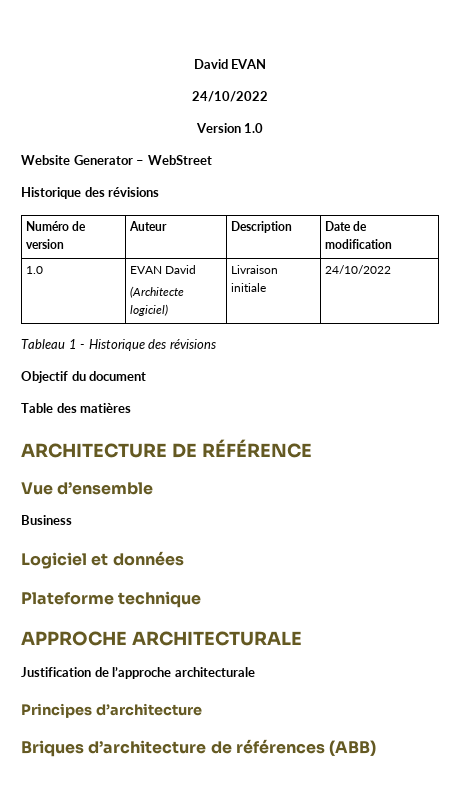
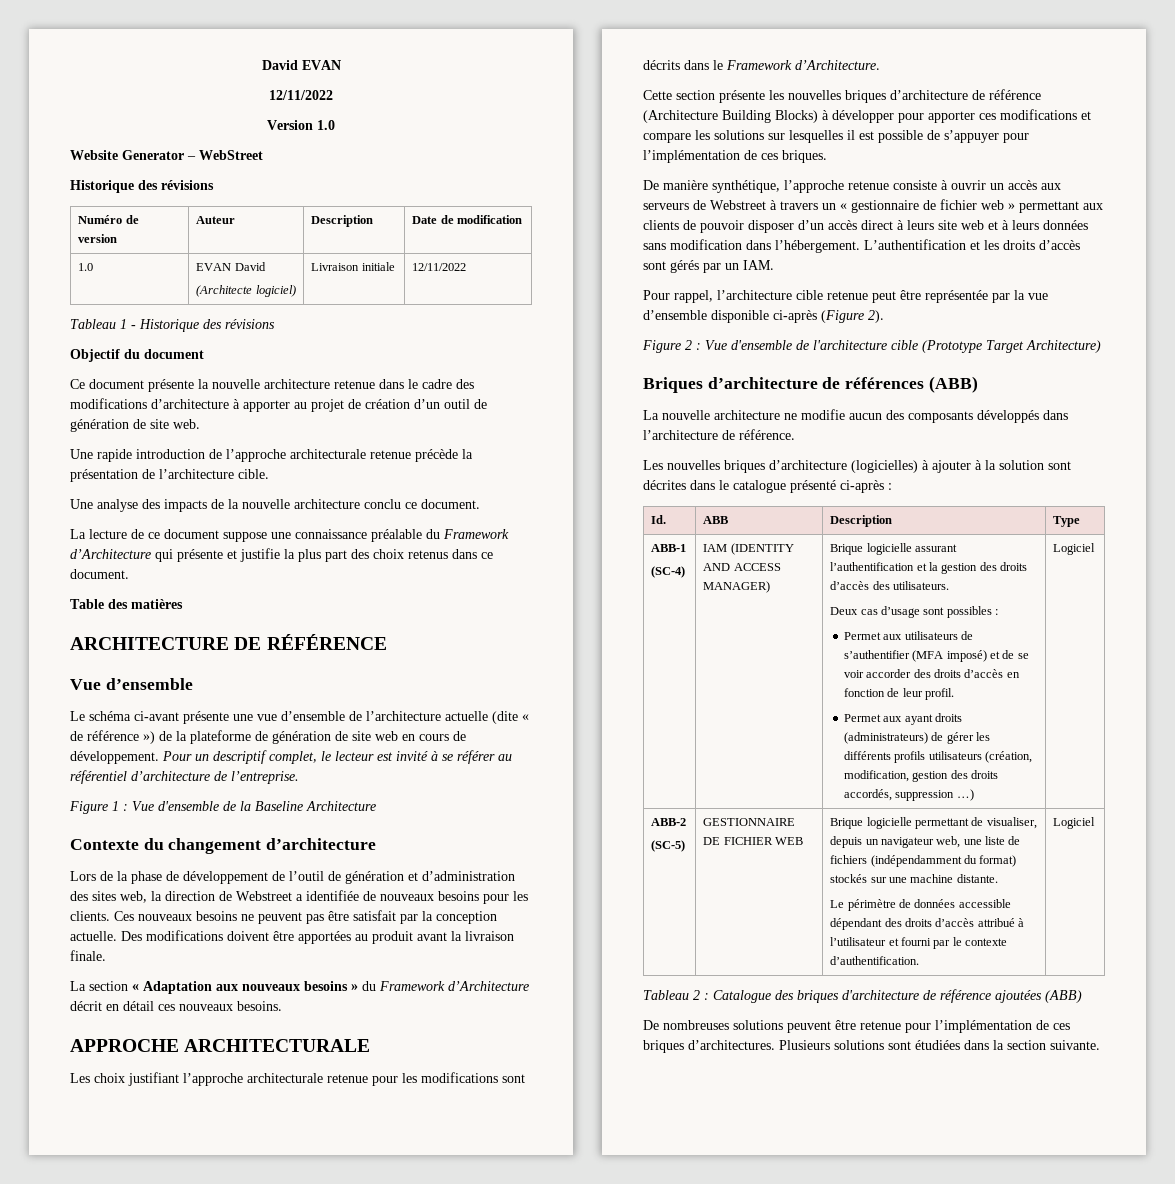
  David EVAN
- 24/10/2022
+ 12/11/2022
  1.0 | EVAN David
- (Architecte logiciel) | Livraison initiale | 24/10/2022
+ (Architecte logiciel) | Livraison initiale | 12/11/2022
+ Ce document présente la nouvelle architecture retenue dans le cadre des modifications d’architecture à apporter au projet de création d’un outil de génération de site web.
+ Une rapide introduction de l’approche architecturale retenue précède la présentation de l’architecture cible.
+ Une analyse des impacts de la nouvelle architecture conclu ce document.
+ La lecture de ce document suppose une connaissance préalable du Framework d’Architecture qui présente et justifie la plus part des choix retenus dans ce document.
- Business
- Logiciel et données
- Plateforme technique
+ Le schéma ci-avant présente une vue d’ensemble de l’architecture actuelle (dite « de référence ») de la plateforme de génération de site web en cours de développement. Pour un descriptif complet, le lecteur est invité à se référer au référentiel d’architecture de l’entreprise.
+ Figure 1 : Vue d'ensemble de la Baseline Architecture
+ Contexte du changement d’architecture
+ Lors de la phase de développement de l’outil de génération et d’administration des sites web, la direction de Webstreet a identifiée de nouveaux besoins pour les clients. Ces nouveaux besoins ne peuvent pas être satisfait par la conception actuelle. Des modifications doivent être apportées au produit avant la livraison finale.
+ La section « Adaptation aux nouveaux besoins » du Framework d’Architecture décrit en détail ces nouveaux besoins.
- Justification de l’approche architecturale
- Principes d’architecture
+ Les choix justifiant l’approche architecturale retenue pour les modifications sont décrits dans le Framework d’Architecture.
+ Cette section présente les nouvelles briques d’architecture de référence (Architecture Building Blocks) à développer pour apporter ces modifications et compare les solutions sur lesquelles il est possible de s’appuyer pour l’implémentation de ces briques.
+ De manière synthétique, l’approche retenue consiste à ouvrir un accès aux serveurs de Webstreet à travers un « gestionnaire de fichier web » permettant aux clients de pouvoir disposer d’un accès direct à leurs site web et à leurs données sans modification dans l’hébergement. L’authentification et les droits d’accès sont gérés par un IAM.
+ Pour rappel, l’architecture cible retenue peut être représentée par la vue d’ensemble disponible ci-après (Figure 2).
+ Figure 2 : Vue d'ensemble de l'architecture cible (Prototype Target Architecture)
+ La nouvelle architecture ne modifie aucun des composants développés dans l’architecture de référence.
+ Les nouvelles briques d’architecture (logicielles) à ajouter à la solution sont décrites dans le catalogue présenté ci-après :
+ Id. | ABB | Description | Type
+ ABB-1
+ (SC-4) | IAM (IDENTITY AND ACCESS MANAGER) | Brique logicielle assurant l’authentification et la gestion des droits d’accès des utilisateurs.
+ Deux cas d’usage sont possibles :
+ Permet aux utilisateurs de s’authentifier (MFA imposé) et de se voir accorder des droits d’accès en fonction de leur profil.
+ Permet aux ayant droits (administrateurs) de gérer les différents profils utilisateurs (création, modification, gestion des droits accordés, suppression …) | Logiciel
+ ABB-2
+ (SC-5) | GESTIONNAIRE DE FICHIER WEB | Brique logicielle permettant de visualiser, depuis un navigateur web, une liste de fichiers (indépendamment du format) stockés sur une machine distante.
+ Le périmètre de données accessible dépendant des droits d’accès attribué à l’utilisateur et fourni par le contexte d’authentification. | Logiciel
+ Tableau 2 : Catalogue des briques d'architecture de référence ajoutées (ABB)
+ De nombreuses solutions peuvent être retenue pour l’implémentation de ces briques d’architectures. Plusieurs solutions sont étudiées dans la section suivante.

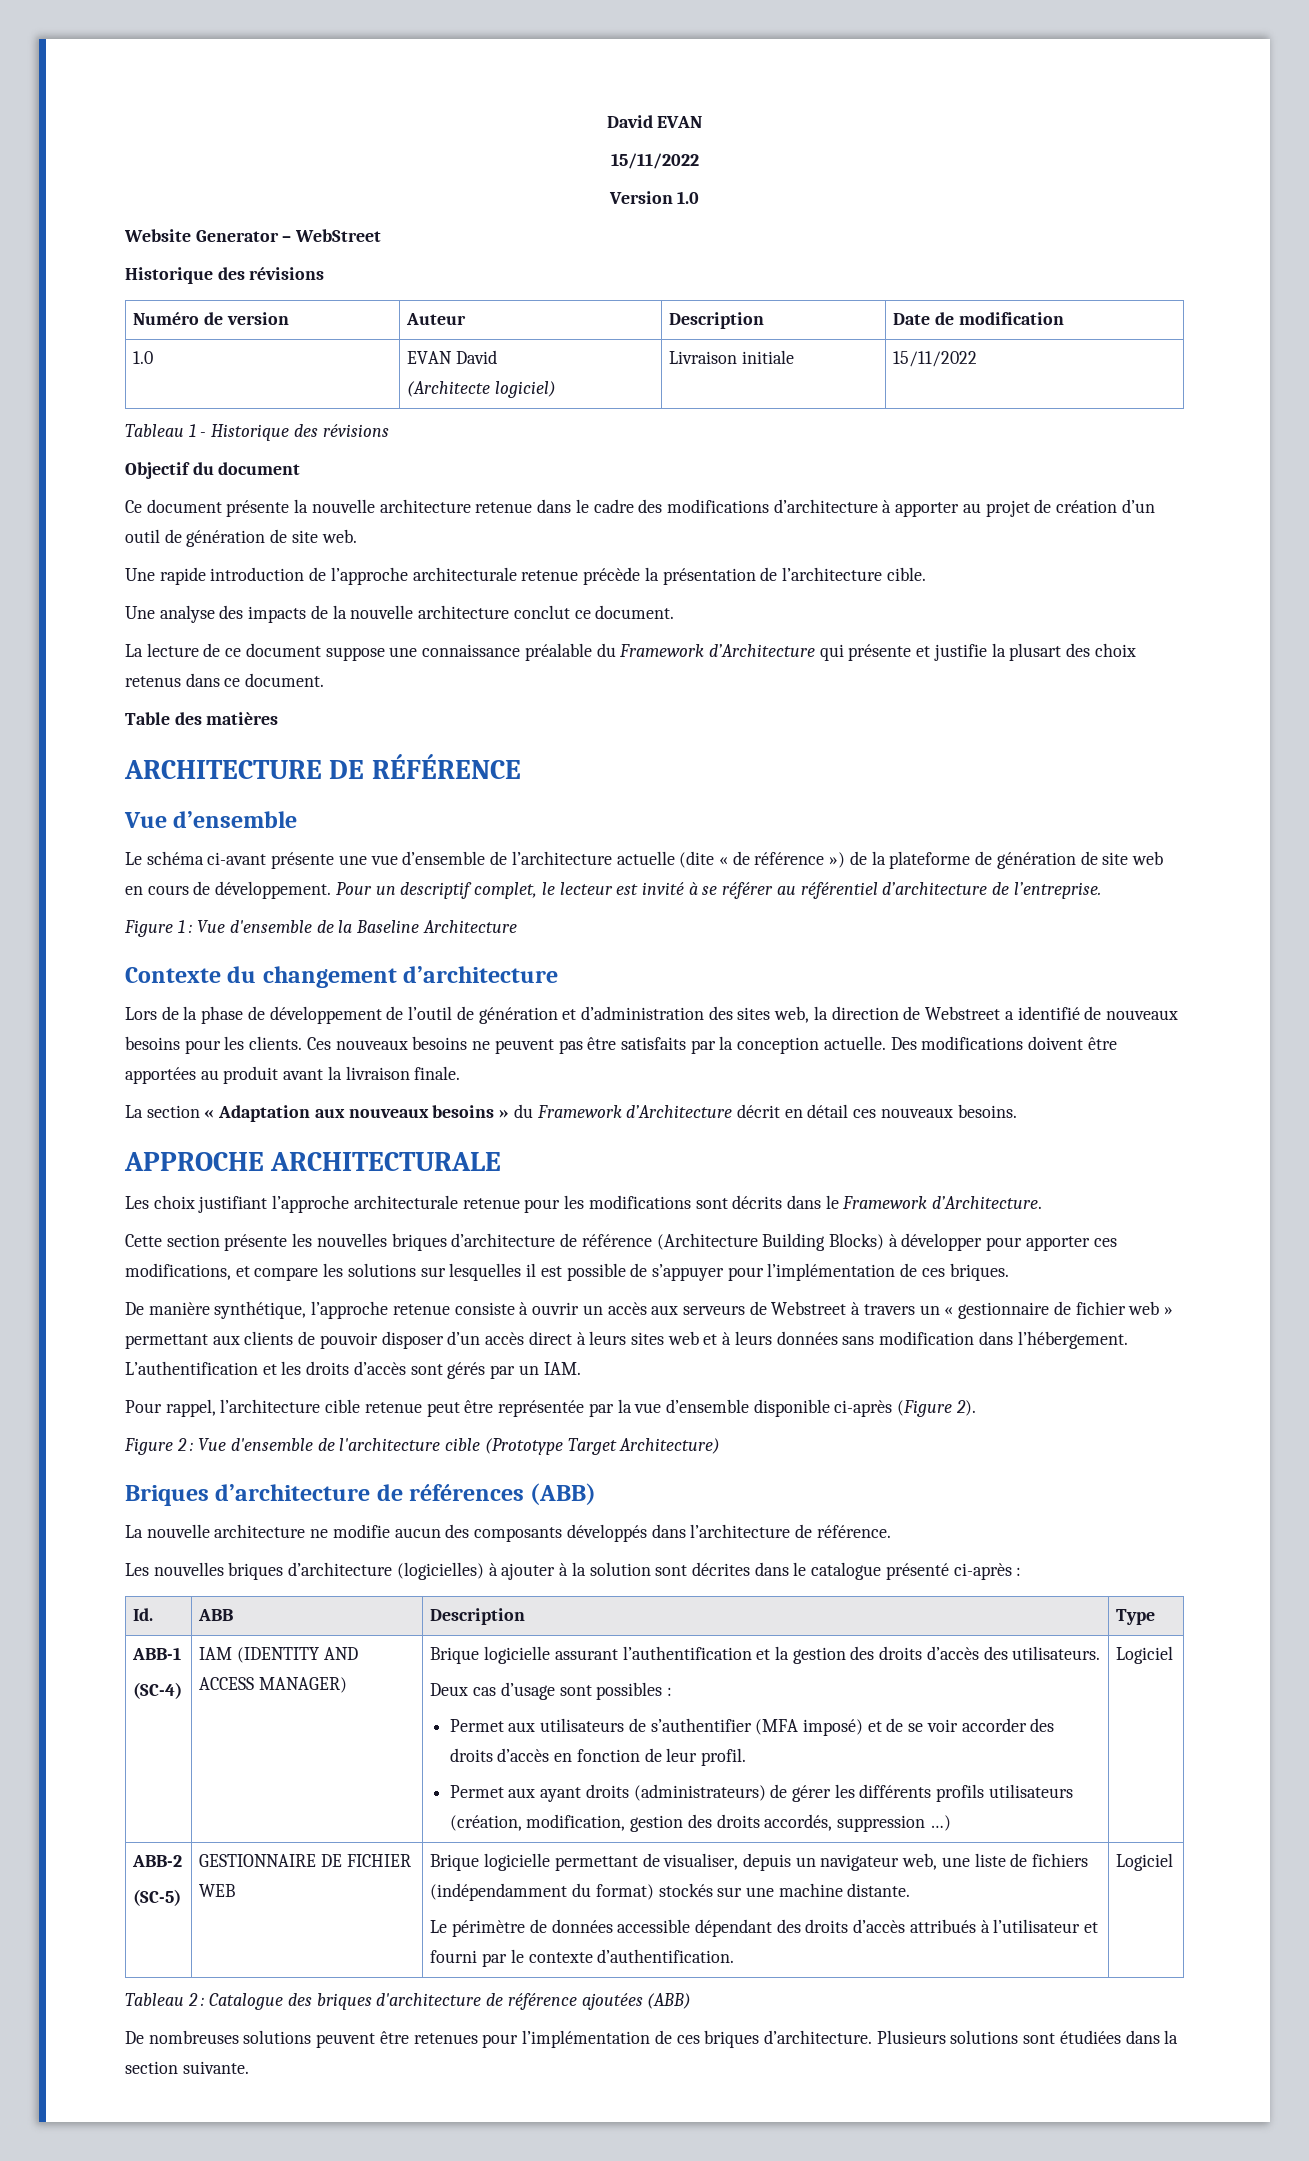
  David EVAN
- 12/11/2022
+ 15/11/2022
  1.0 | EVAN David
- (Architecte logiciel) | Livraison initiale | 12/11/2022
+ (Architecte logiciel) | Livraison initiale | 15/11/2022
- Une analyse des impacts de la nouvelle architecture conclu ce document.
+ Une analyse des impacts de la nouvelle architecture conclut ce document.
- La lecture de ce document suppose une connaissance préalable du Framework d’Architecture qui présente et justifie la plus part des choix retenus dans ce document.
+ La lecture de ce document suppose une connaissance préalable du Framework d’Architecture qui présente et justifie la plusart des choix retenus dans ce document.
- Lors de la phase de développement de l’outil de génération et d’administration des sites web, la direction de Webstreet a identifiée de nouveaux besoins pour les clients.
+ Lors de la phase de développement de l’outil de génération et d’administration des sites web, la direction de Webstreet a identifié de nouveaux besoins pour les clients.
- Ces nouveaux besoins ne peuvent pas être satisfait par la conception actuelle.
+ Ces nouveaux besoins ne peuvent pas être satisfaits par la conception actuelle.
- Cette section présente les nouvelles briques d’architecture de référence (Architecture Building Blocks) à développer pour apporter ces modifications et compare les solutions sur lesquelles il est possible de s’appuyer pour l’implémentation de ces briques.
+ Cette section présente les nouvelles briques d’architecture de référence (Architecture Building Blocks) à développer pour apporter ces modifications, et compare les solutions sur lesquelles il est possible de s’appuyer pour l’implémentation de ces briques.
- De manière synthétique, l’approche retenue consiste à ouvrir un accès aux serveurs de Webstreet à travers un « gestionnaire de fichier web » permettant aux clients de pouvoir disposer d’un accès direct à leurs site web et à leurs données sans modification dans l’hébergement.
+ De manière synthétique, l’approche retenue consiste à ouvrir un accès aux serveurs de Webstreet à travers un « gestionnaire de fichier web » permettant aux clients de pouvoir disposer d’un accès direct à leurs sites web et à leurs données sans modification dans l’hébergement.
- Le périmètre de données accessible dépendant des droits d’accès attribué à l’utilisateur et fourni par le contexte d’authentification.
+ Le périmètre de données accessible dépendant des droits d’accès attribués à l’utilisateur et fourni par le contexte d’authentification.
- De nombreuses solutions peuvent être retenue pour l’implémentation de ces briques d’architectures.
+ De nombreuses solutions peuvent être retenues pour l’implémentation de ces briques d’architecture.

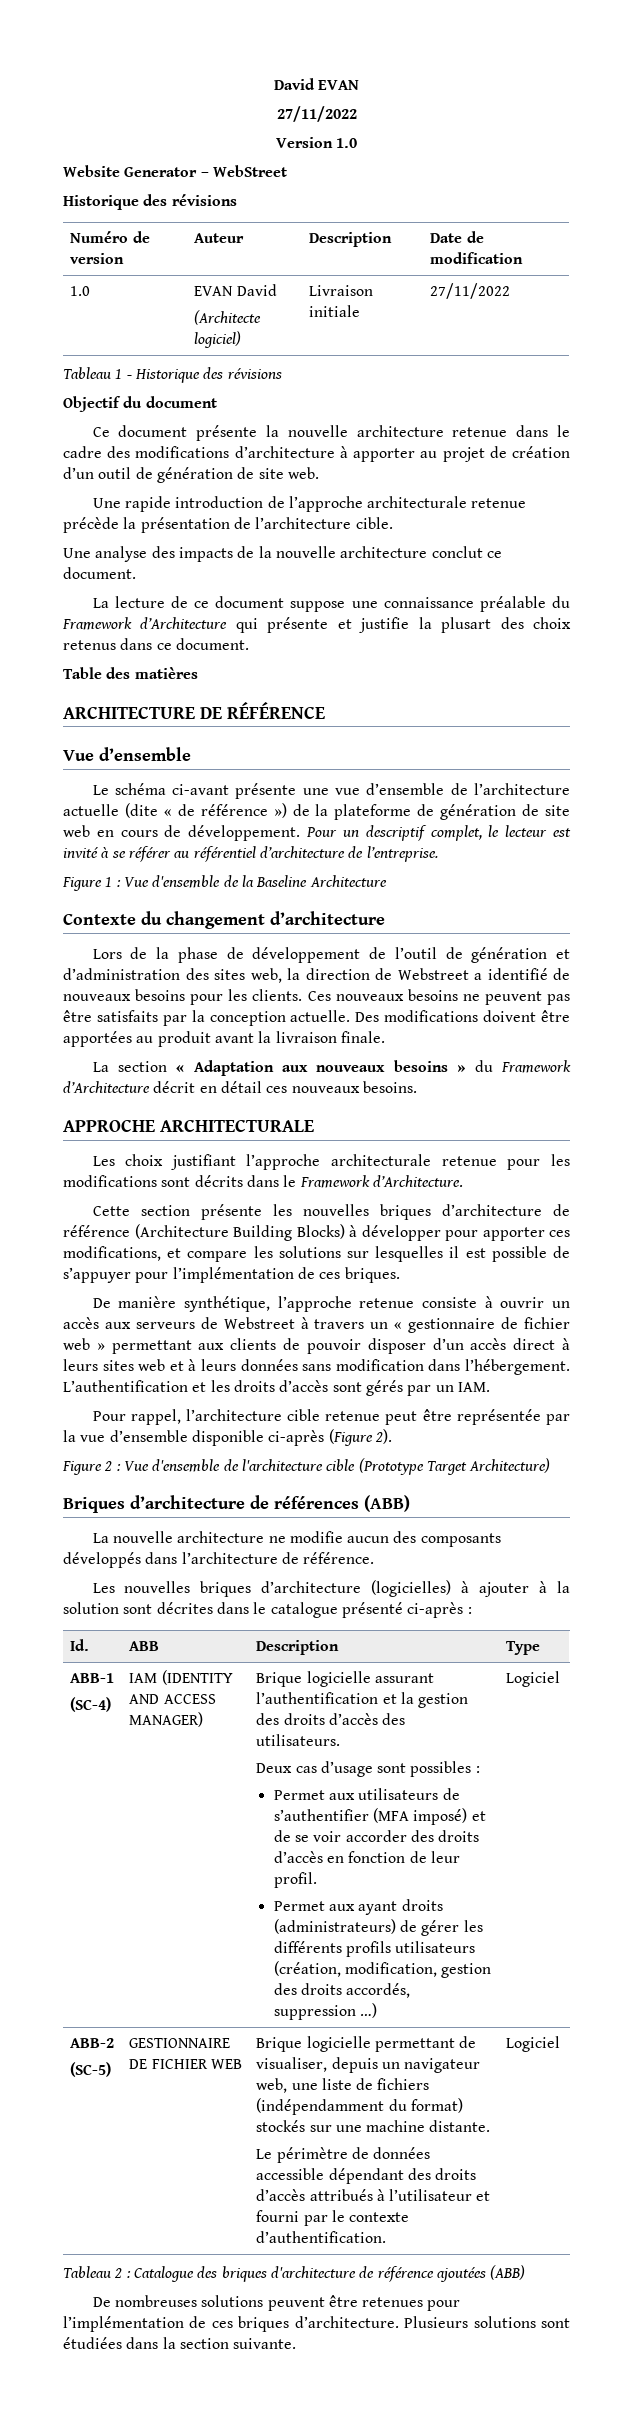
  David EVAN
- 15/11/2022
+ 27/11/2022
  1.0 | EVAN David
- (Architecte logiciel) | Livraison initiale | 15/11/2022
+ (Architecte logiciel) | Livraison initiale | 27/11/2022

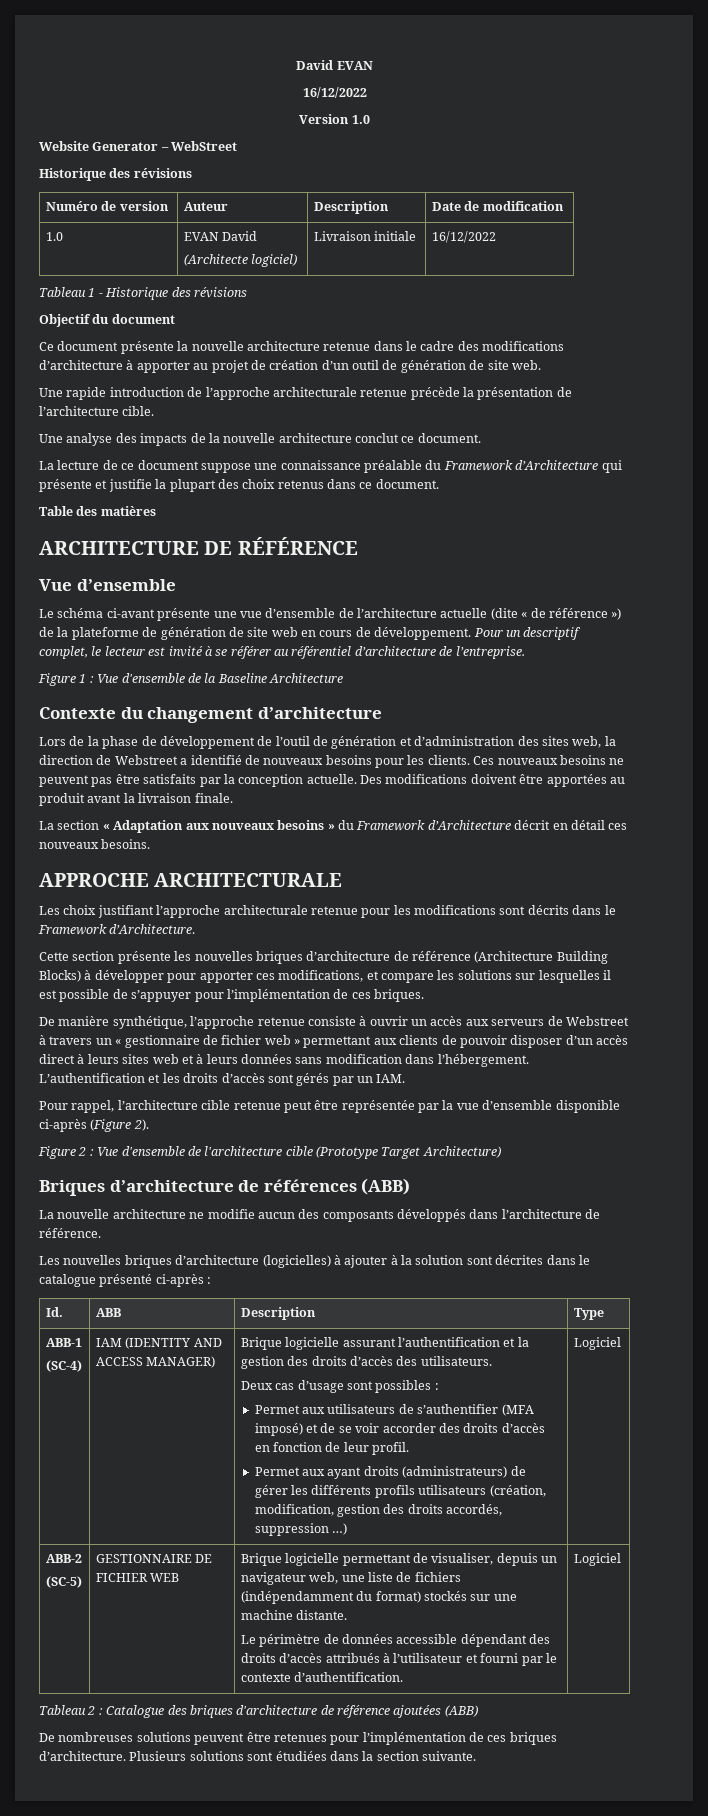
  David EVAN
- 27/11/2022
+ 16/12/2022
  1.0 | EVAN David
- (Architecte logiciel) | Livraison initiale | 27/11/2022
+ (Architecte logiciel) | Livraison initiale | 16/12/2022
- La lecture de ce document suppose une connaissance préalable du Framework d’Architecture qui présente et justifie la plusart des choix retenus dans ce document.
+ La lecture de ce document suppose une connaissance préalable du Framework d’Architecture qui présente et justifie la plupart des choix retenus dans ce document.

